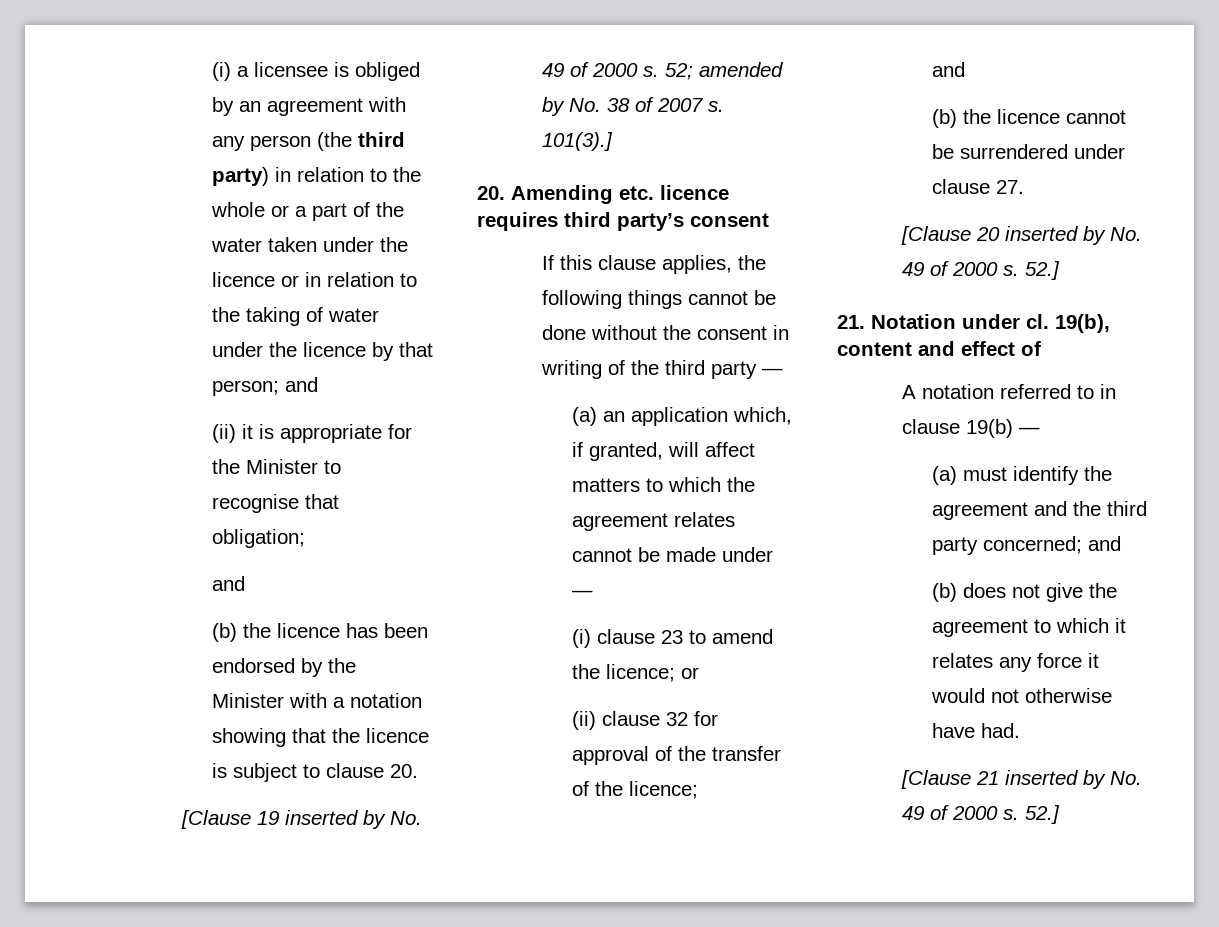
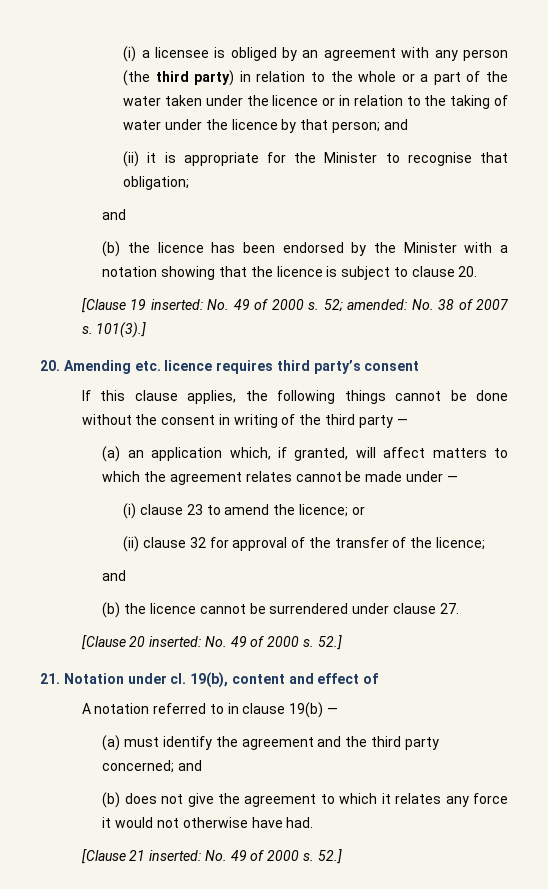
- [Clause 19 inserted by No. 49 of 2000 s.
+ [Clause 19 inserted: No. 49 of 2000 s.
- 52; amended by No. 38 of 2007 s.
+ 52; amended: No. 38 of 2007 s.
- [Clause 20 inserted by No. 49 of 2000 s.
+ [Clause 20 inserted: No. 49 of 2000 s.
- [Clause 21 inserted by No. 49 of 2000 s.
+ [Clause 21 inserted: No. 49 of 2000 s.

